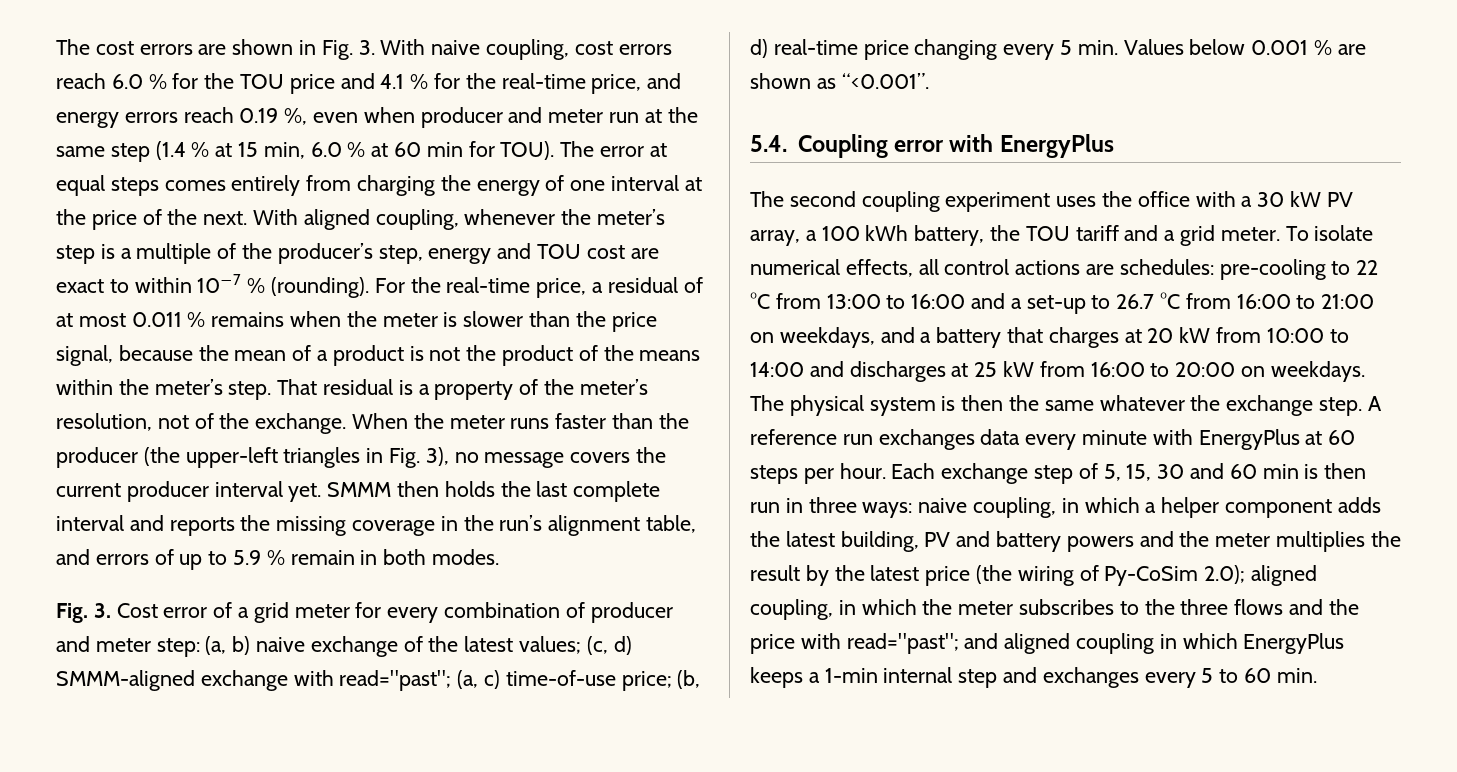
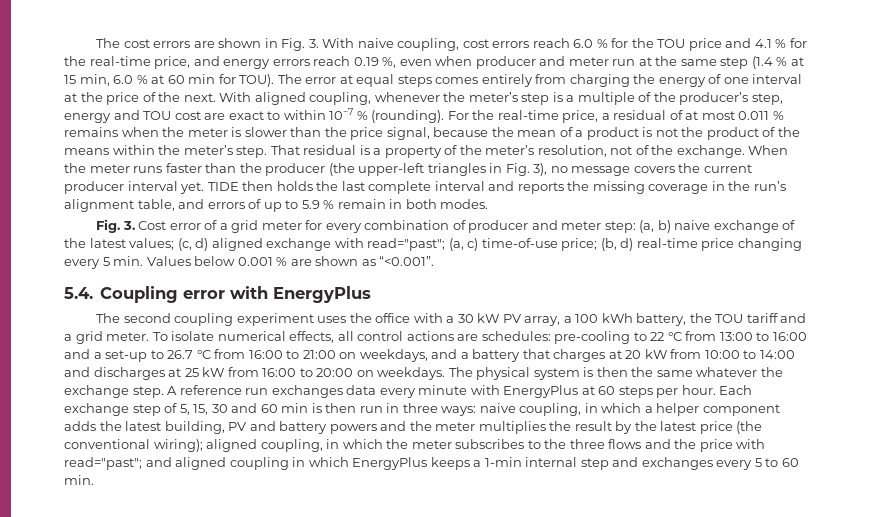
- SMMM then holds the last complete interval and reports the missing coverage in the run’s alignment table, and errors of up to 5.9 % remain in both modes.
+ TIDE then holds the last complete interval and reports the missing coverage in the run’s alignment table, and errors of up to 5.9 % remain in both modes.
- Fig. 3. Cost error of a grid meter for every combination of producer and meter step: (a, b) naive exchange of the latest values; (c, d) SMMM-aligned exchange with read="past"; (a, c) time-of-use price; (b, d) real-time price changing every 5 min. Values below 0.001 % are shown as “<0.001”.
+ Fig. 3. Cost error of a grid meter for every combination of producer and meter step: (a, b) naive exchange of the latest values; (c, d) aligned exchange with read="past"; (a, c) time-of-use price; (b, d) real-time price changing every 5 min. Values below 0.001 % are shown as “<0.001”.
- naive coupling, in which a helper component adds the latest building, PV and battery powers and the meter multiplies the result by the latest price (the wiring of Py-CoSim 2.0);
+ naive coupling, in which a helper component adds the latest building, PV and battery powers and the meter multiplies the result by the latest price (the conventional wiring);

